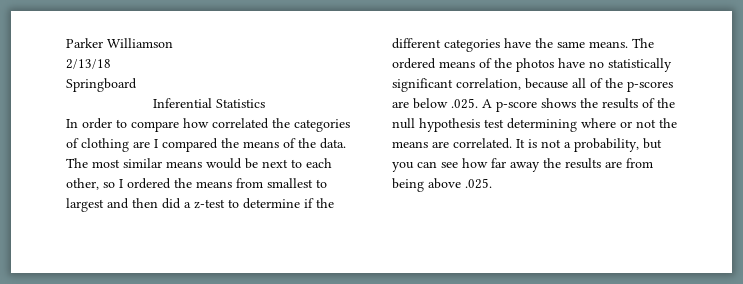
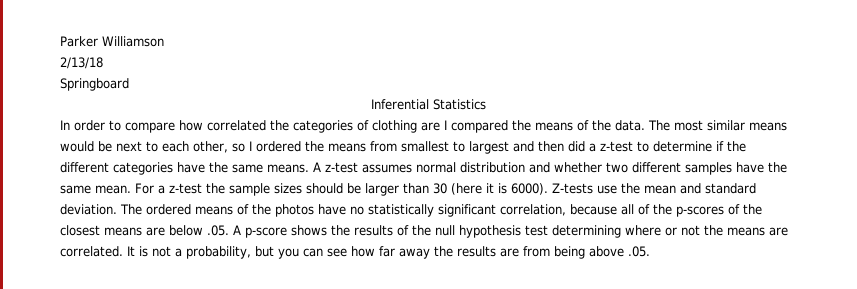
+ A z-test assumes normal distribution and whether two different samples have the same mean. For a z-test the sample sizes should be larger than 30 (here it is 6000). Z-tests use the mean and standard deviation.
- The ordered means of the photos have no statistically significant correlation, because all of the p-scores are below .025. A p-score shows the results of the null hypothesis test determining where or not the means are correlated.
+ The ordered means of the photos have no statistically significant correlation, because all of the p-scores of the closest means are below .05. A p-score shows the results of the null hypothesis test determining where or not the means are correlated.
- It is not a probability, but you can see how far away the results are from being above .025.
+ It is not a probability, but you can see how far away the results are from being above .05.

